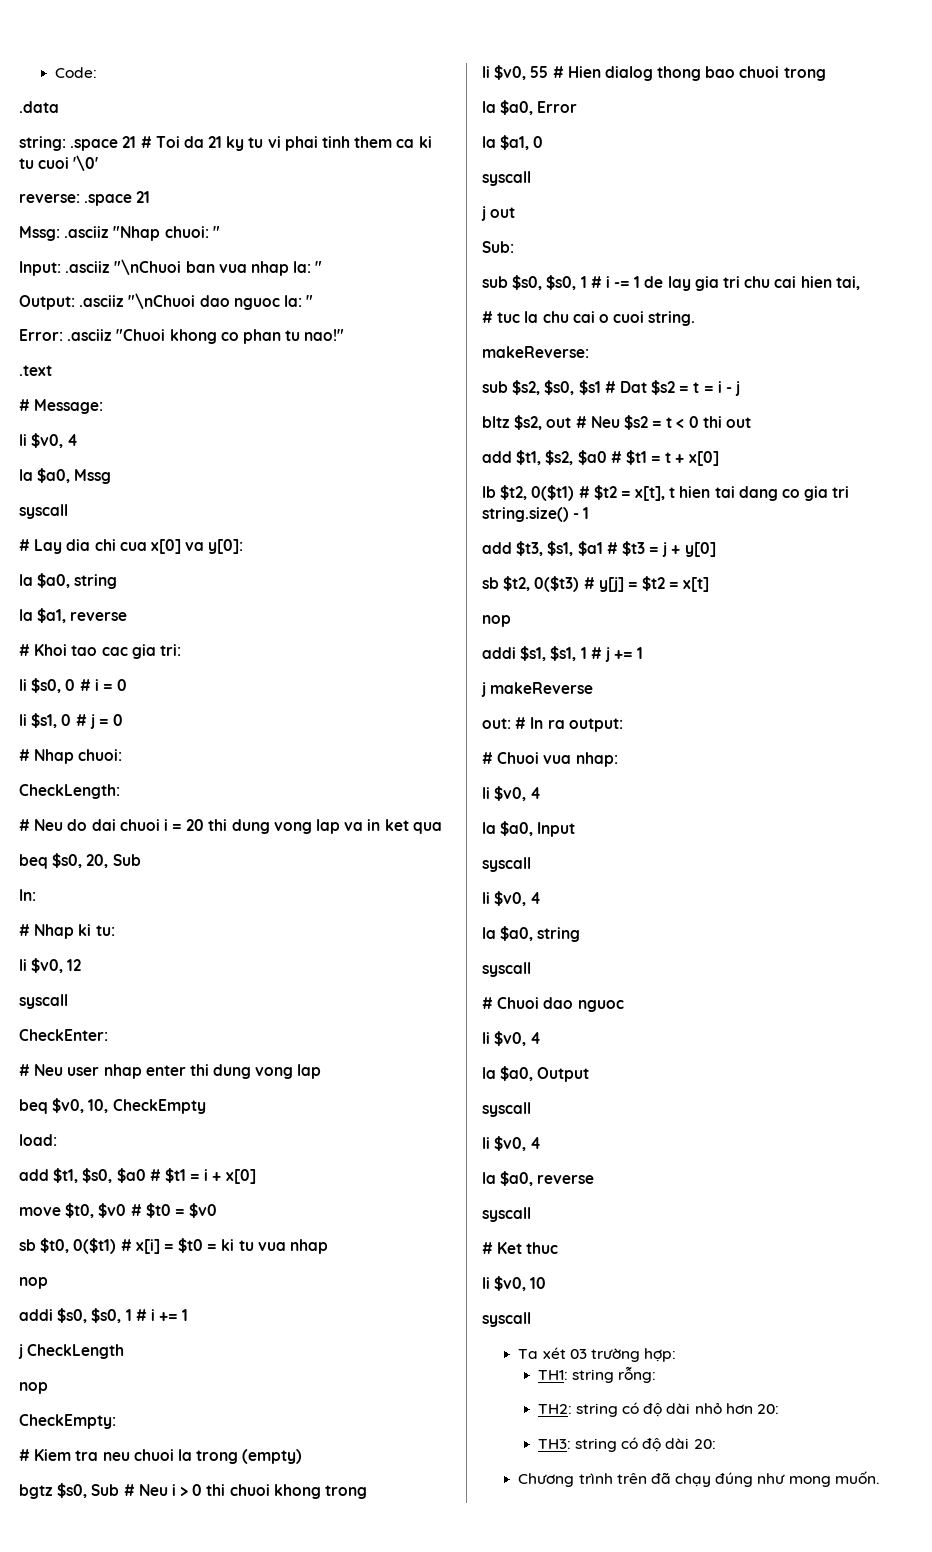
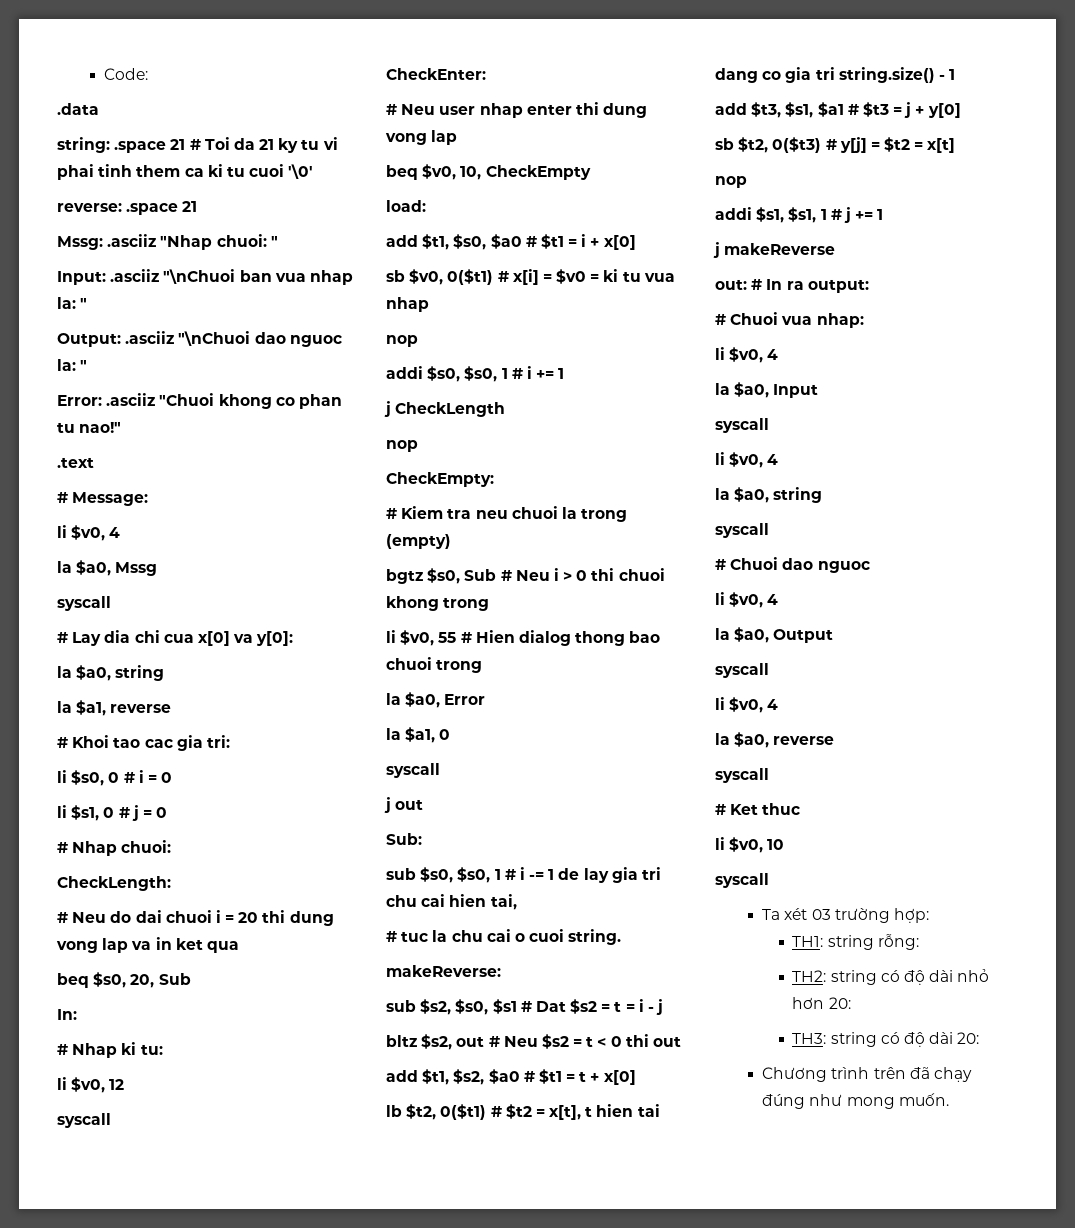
- move $t0, $v0 # $t0 = $v0
- sb $t0, 0($t1) # x[i] = $t0 = ki tu vua nhap
+ sb $v0, 0($t1) # x[i] = $v0 = ki tu vua nhap

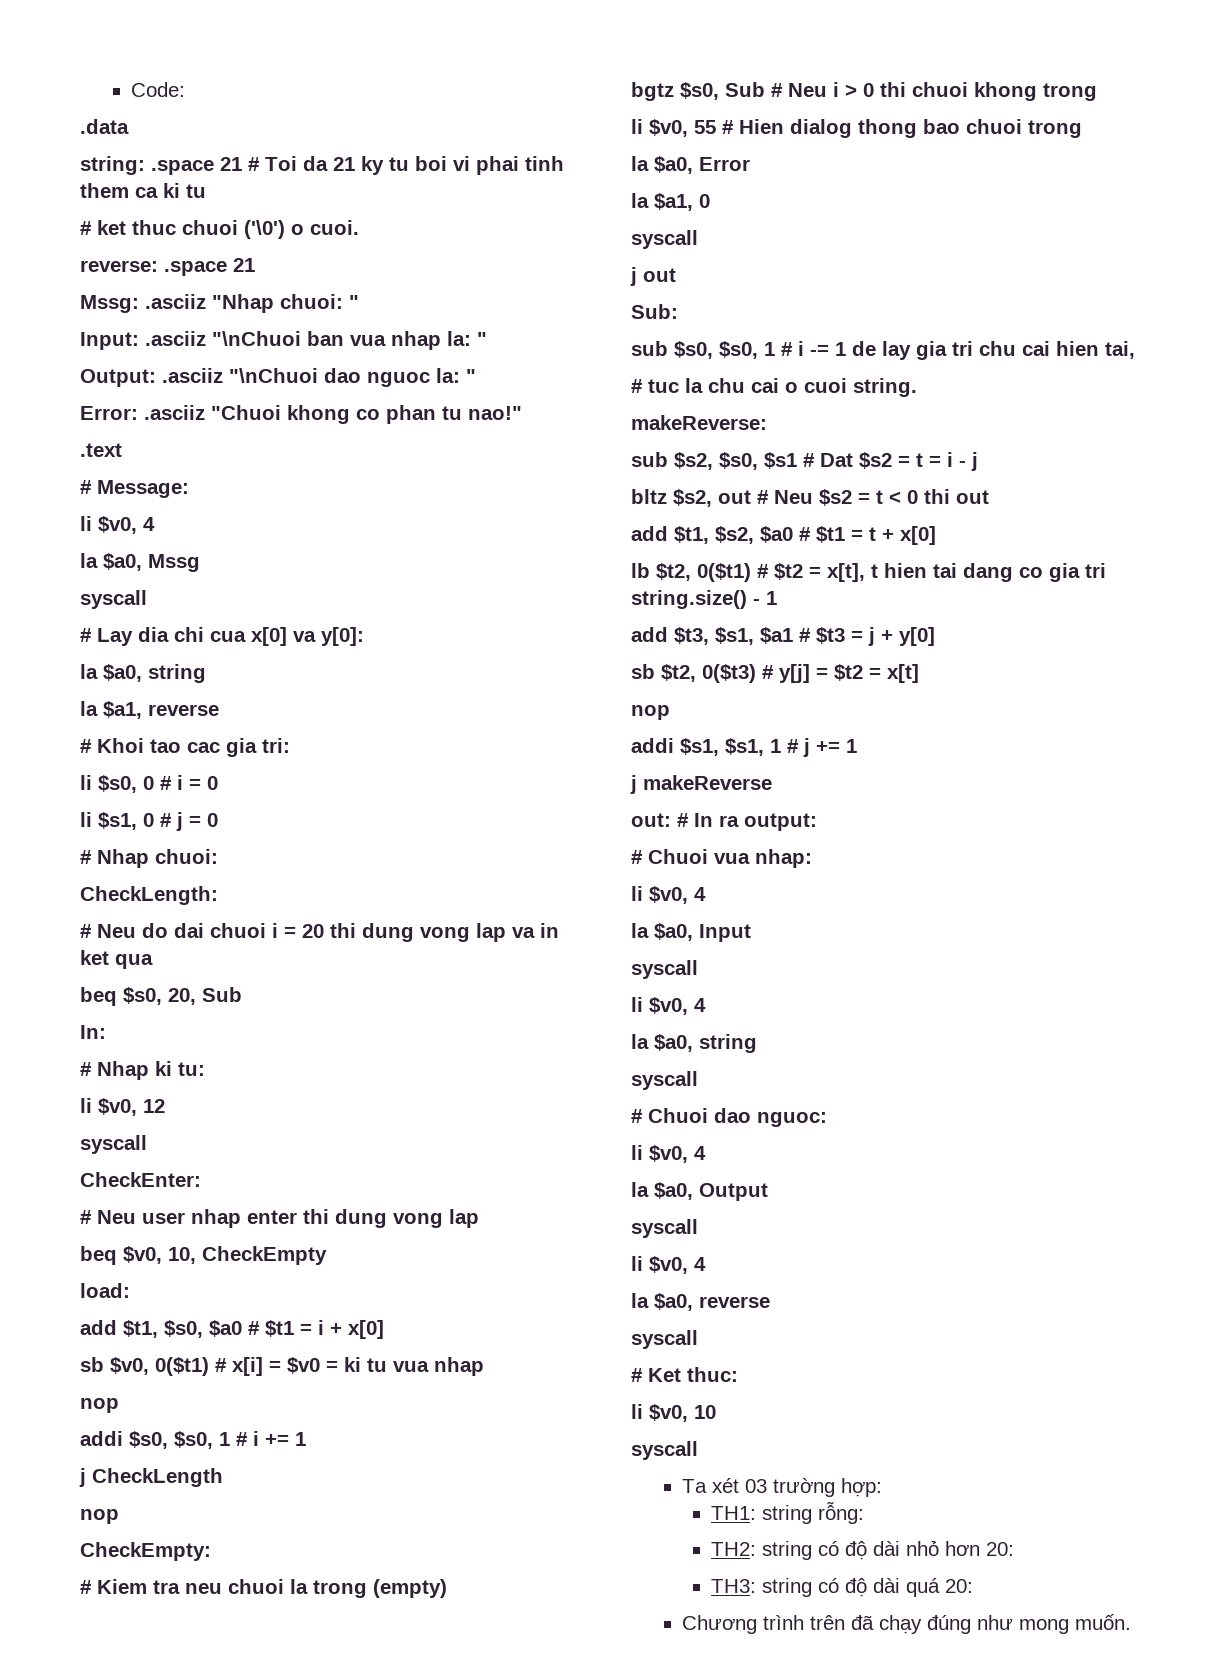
- string: .space 21 # Toi da 21 ky tu vi phai tinh them ca ki tu cuoi '\0'
+ string: .space 21 # Toi da 21 ky tu boi vi phai tinh them ca ki tu
+ # ket thuc chuoi ('\0') o cuoi.
- # Chuoi dao nguoc
+ # Chuoi dao nguoc:
- # Ket thuc
+ # Ket thuc:
- TH3: string có độ dài 20:
+ TH3: string có độ dài quá 20:

